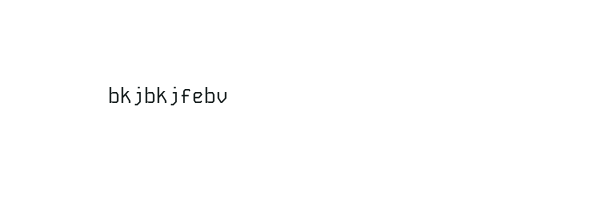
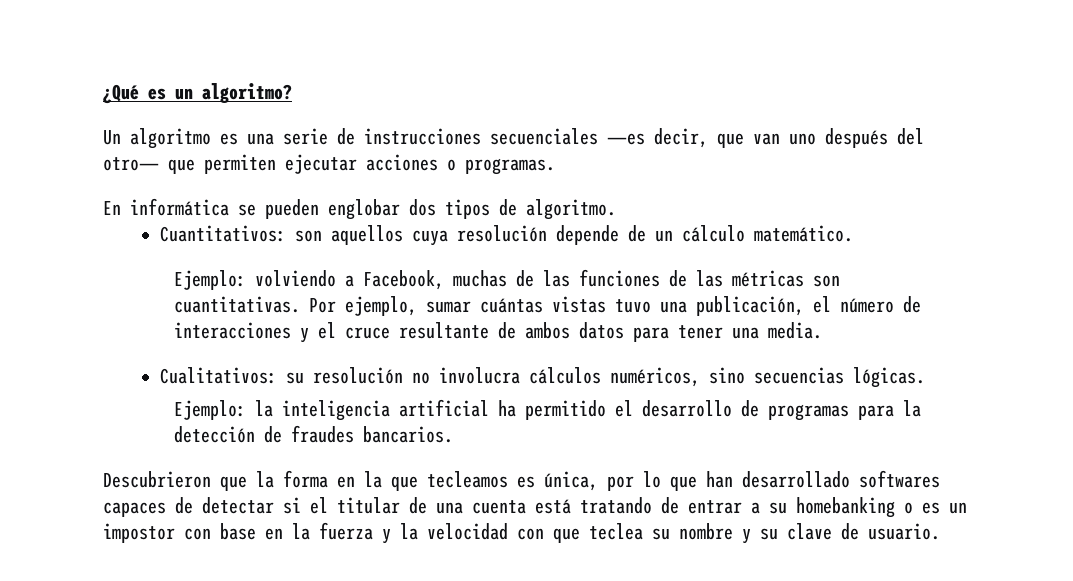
- bkjbkjfebv
+ ¿Qué es un algoritmo?
+ Un algoritmo es una serie de instrucciones secuenciales ―es decir, que van uno después del otro― que permiten ejecutar acciones o programas.
+ En informática se pueden englobar dos tipos de algoritmo.
+ Cuantitativos: son aquellos cuya resolución depende de un cálculo matemático.
+ Ejemplo: volviendo a Facebook, muchas de las funciones de las métricas son cuantitativas. Por ejemplo, sumar cuántas vistas tuvo una publicación, el número de interacciones y el cruce resultante de ambos datos para tener una media.
+ Cualitativos: su resolución no involucra cálculos numéricos, sino secuencias lógicas.
+ Ejemplo: la inteligencia artificial ha permitido el desarrollo de programas para la detección de fraudes bancarios.
+ Descubrieron que la forma en la que tecleamos es única, por lo que han desarrollado softwares capaces de detectar si el titular de una cuenta está tratando de entrar a su homebanking o es un impostor con base en la fuerza y la velocidad con que teclea su nombre y su clave de usuario.

